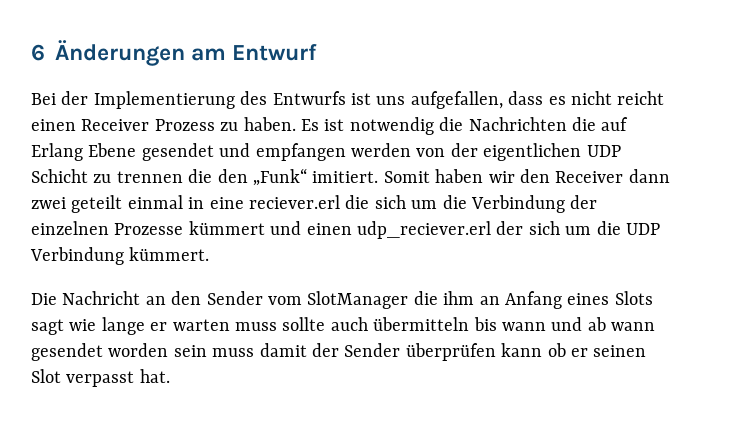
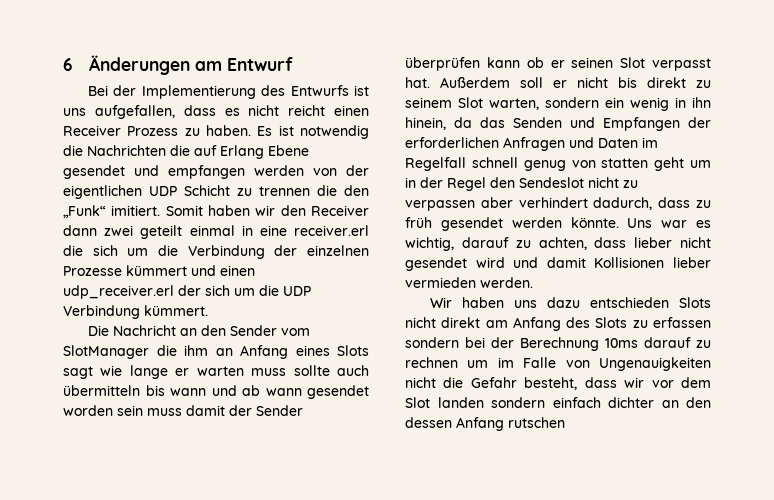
- Somit haben wir den Receiver dann zwei geteilt einmal in eine reciever.erl die sich um die Verbindung der einzelnen Prozesse kümmert und einen udp_reciever.erl der sich um die UDP Verbindung kümmert.
+ Somit haben wir den Receiver dann zwei geteilt einmal in eine receiver.erl die sich um die Verbindung der einzelnen Prozesse kümmert und einen udp_receiver.erl der sich um die UDP Verbindung kümmert.
+ Außerdem soll er nicht bis direkt zu seinem Slot warten, sondern ein wenig in ihn hinein, da das Senden und Empfangen der erforderlichen Anfragen und Daten im Regelfall schnell genug von statten geht um in der Regel den Sendeslot nicht zu verpassen aber verhindert dadurch, dass zu früh gesendet werden könnte. Uns war es wichtig, darauf zu achten, dass lieber nicht gesendet wird und damit Kollisionen lieber vermieden werden.
+ Wir haben uns dazu entschieden Slots nicht direkt am Anfang des Slots zu erfassen sondern bei der Berechnung 10ms darauf zu rechnen um im Falle von Ungenauigkeiten nicht die Gefahr besteht, dass wir vor dem Slot landen sondern einfach dichter an den dessen Anfang rutschen

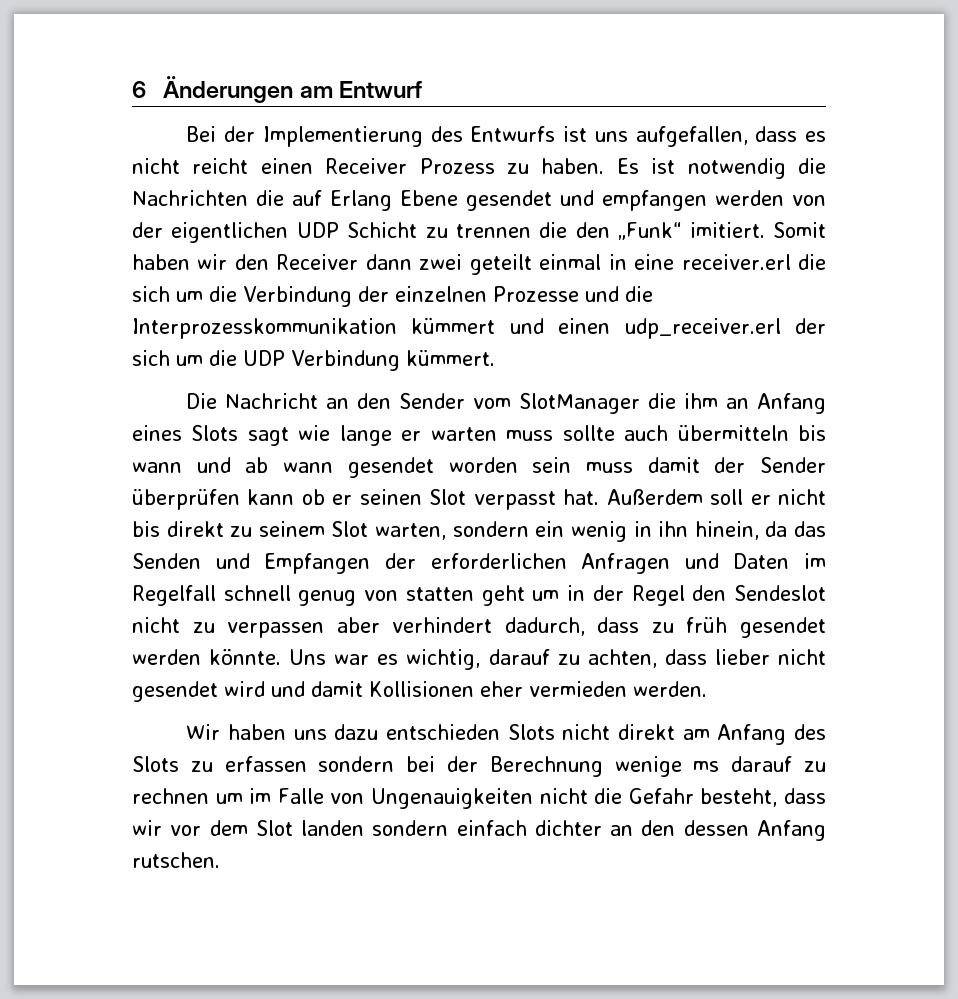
- Somit haben wir den Receiver dann zwei geteilt einmal in eine receiver.erl die sich um die Verbindung der einzelnen Prozesse kümmert und einen udp_receiver.erl der sich um die UDP Verbindung kümmert.
+ Somit haben wir den Receiver dann zwei geteilt einmal in eine receiver.erl die sich um die Verbindung der einzelnen Prozesse und die Interprozesskommunikation kümmert und einen udp_receiver.erl der sich um die UDP Verbindung kümmert.
- Uns war es wichtig, darauf zu achten, dass lieber nicht gesendet wird und damit Kollisionen lieber vermieden werden.
+ Uns war es wichtig, darauf zu achten, dass lieber nicht gesendet wird und damit Kollisionen eher vermieden werden.
- Wir haben uns dazu entschieden Slots nicht direkt am Anfang des Slots zu erfassen sondern bei der Berechnung 10ms darauf zu rechnen um im Falle von Ungenauigkeiten nicht die Gefahr besteht, dass wir vor dem Slot landen sondern einfach dichter an den dessen Anfang rutschen
+ Wir haben uns dazu entschieden Slots nicht direkt am Anfang des Slots zu erfassen sondern bei der Berechnung wenige ms darauf zu rechnen um im Falle von Ungenauigkeiten nicht die Gefahr besteht, dass wir vor dem Slot landen sondern einfach dichter an den dessen Anfang rutschen.

